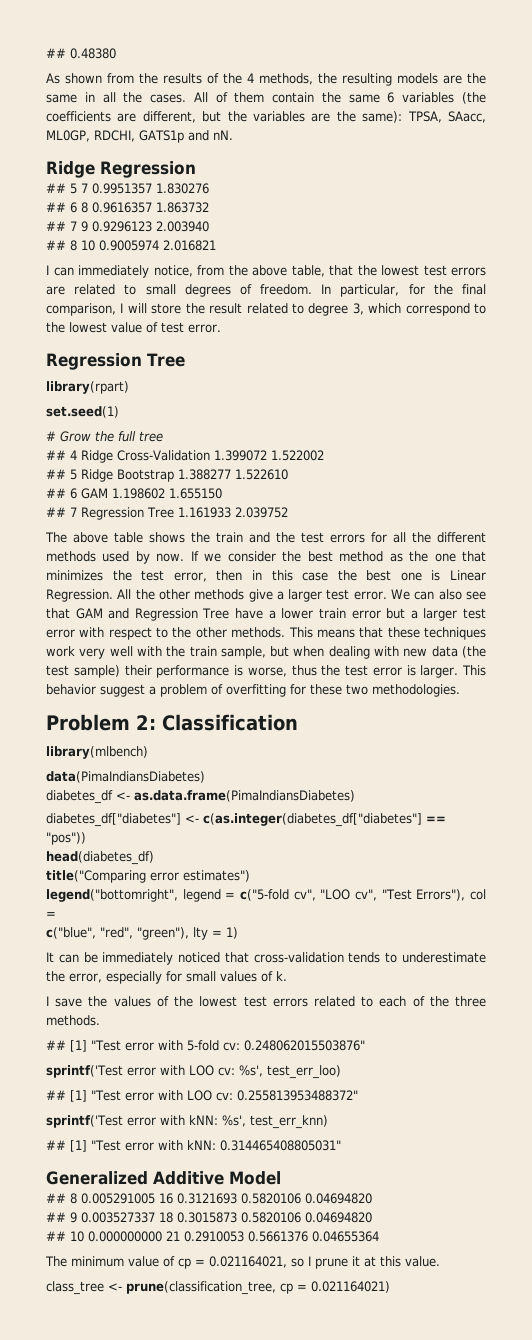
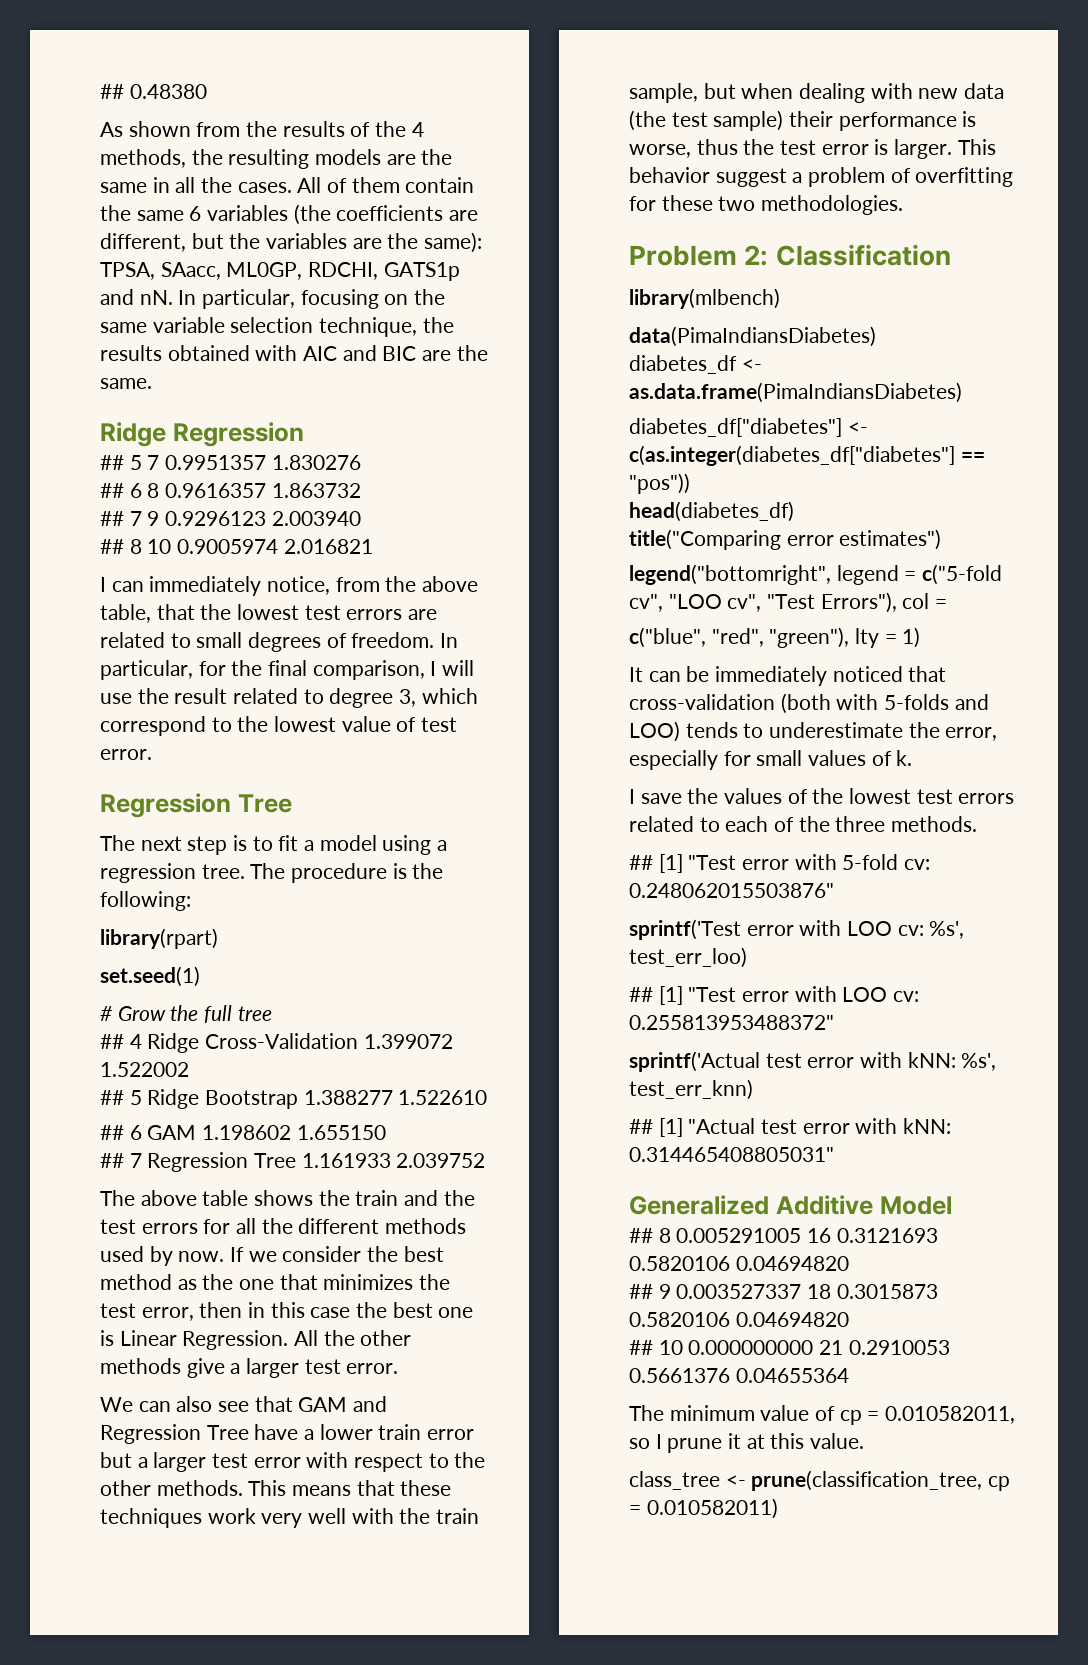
+ In particular, focusing on the same variable selection technique, the results obtained with AIC and BIC are the same.
- In particular, for the final comparison, I will store the result related to degree 3, which correspond to the lowest value of test error.
+ In particular, for the final comparison, I will use the result related to degree 3, which correspond to the lowest value of test error.
+ The next step is to fit a model using a regression tree. The procedure is the following:
- All the other methods give a larger test error. We can also see that GAM and Regression Tree have a lower train error but a larger test error with respect to the other methods.
+ All the other methods give a larger test error.
+ We can also see that GAM and Regression Tree have a lower train error but a larger test error with respect to the other methods.
- It can be immediately noticed that cross-validation tends to underestimate the error, especially for small values of k.
+ It can be immediately noticed that cross-validation (both with 5-folds and LOO) tends to underestimate the error, especially for small values of k.
- sprintf('Test error with kNN: %s', test_err_knn)
+ sprintf('Actual test error with kNN: %s', test_err_knn)
- ## [1] "Test error with kNN: 0.314465408805031"
+ ## [1] "Actual test error with kNN: 0.314465408805031"
- The minimum value of cp = 0.021164021, so I prune it at this value.
+ The minimum value of cp = 0.010582011, so I prune it at this value.
- class_tree <- prune(classification_tree, cp = 0.021164021)
+ class_tree <- prune(classification_tree, cp = 0.010582011)

